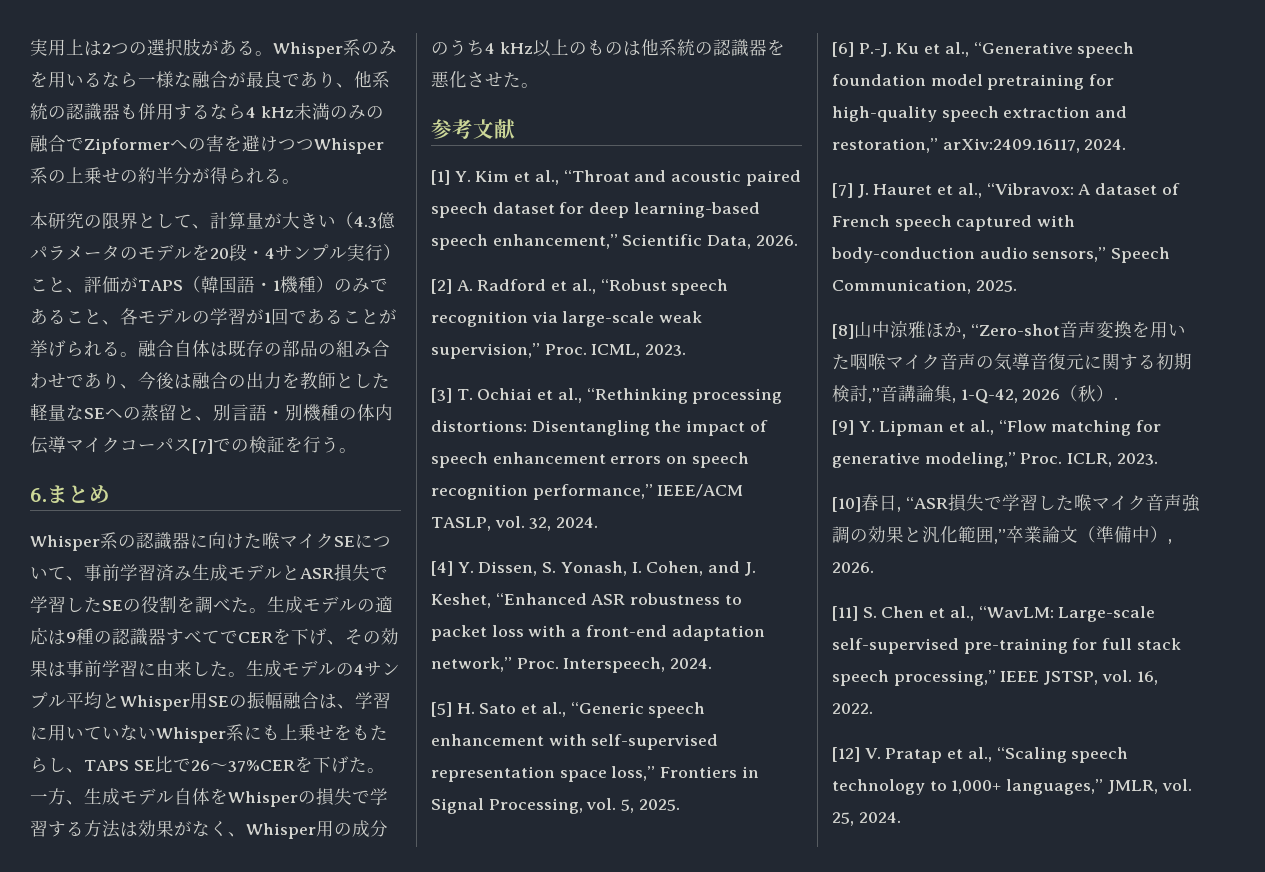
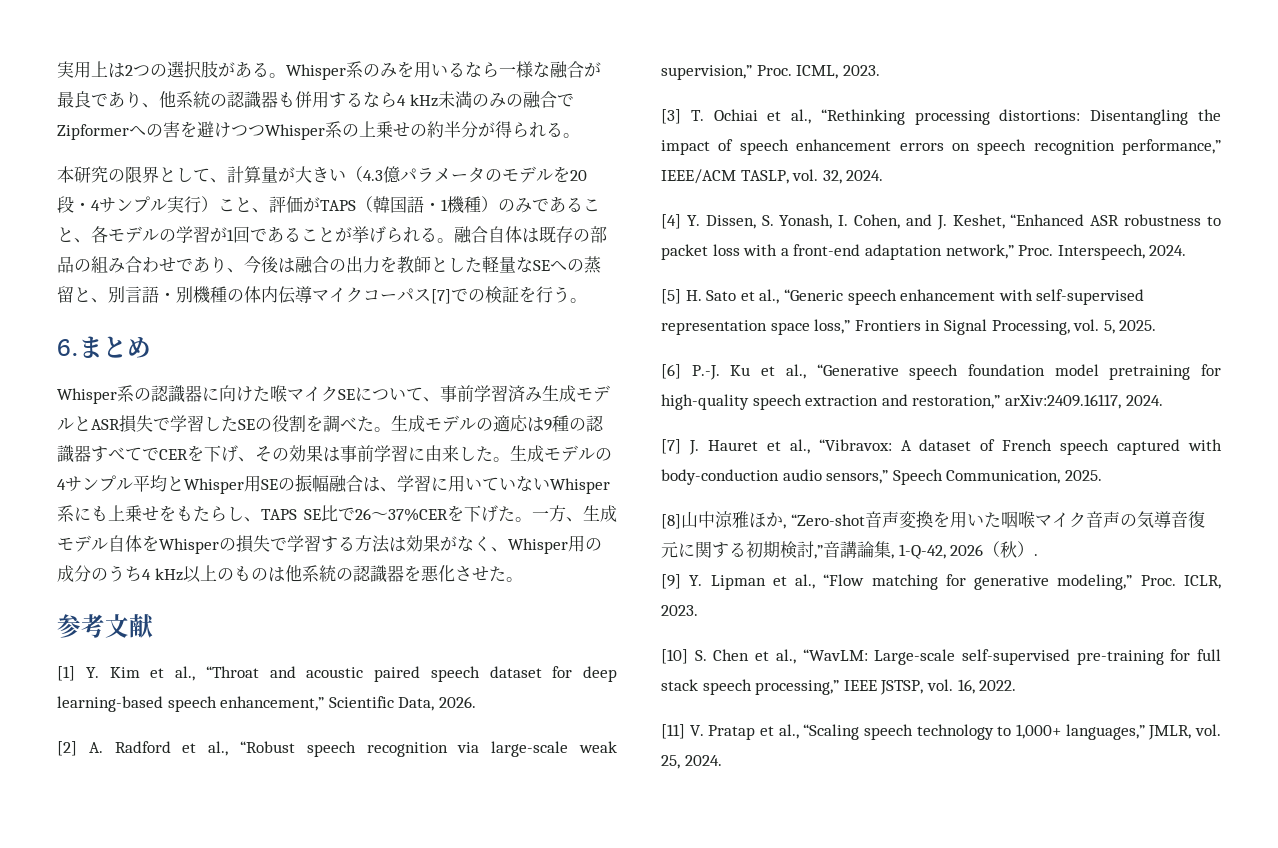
- [10]春日, “ASR損失で学習した喉マイク音声強調の効果と汎化範囲,”卒業論文（準備中）, 2026.
- [11] S. Chen et al., “WavLM: Large-scale self-supervised pre-training for full stack speech processing,” IEEE JSTSP, vol. 16, 2022.
+ [10] S. Chen et al., “WavLM: Large-scale self-supervised pre-training for full stack speech processing,” IEEE JSTSP, vol. 16, 2022.
- [12] V. Pratap et al., “Scaling speech technology to 1,000+ languages,” JMLR, vol. 25, 2024.
+ [11] V. Pratap et al., “Scaling speech technology to 1,000+ languages,” JMLR, vol. 25, 2024.

